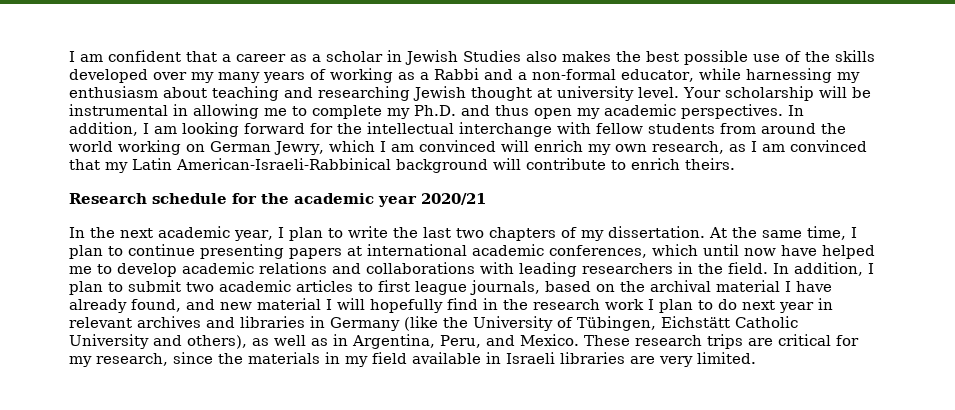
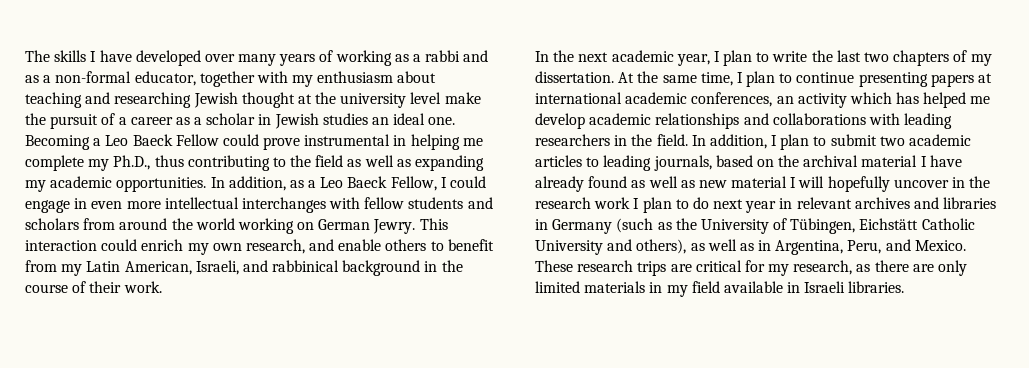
- I am confident that a career as a scholar in Jewish Studies also makes the best possible use of the skills developed over my many years of working as a Rabbi and a non-formal educator, while harnessing my enthusiasm about teaching and researching Jewish thought at university level. Your scholarship will be instrumental in allowing me to complete my Ph.D. and thus open my academic perspectives. In addition, I am looking forward for the intellectual interchange with fellow students from around the world working on German Jewry, which I am convinced will enrich my own research, as I am convinced that my Latin American-Israeli-Rabbinical background will contribute to enrich theirs.
- Research schedule for the academic year 2020/21
+ The skills I have developed over many years of working as a rabbi and as a non-formal educator, together with my enthusiasm about teaching and researching Jewish thought at the university level make the pursuit of a career as a scholar in Jewish studies an ideal one. Becoming a Leo Baeck Fellow could prove instrumental in helping me complete my Ph.D., thus contributing to the field as well as expanding my academic opportunities. In addition, as a Leo Baeck Fellow, I could engage in even more intellectual interchanges with fellow students and scholars from around the world working on German Jewry. This interaction could enrich my own research, and enable others to benefit from my Latin American, Israeli, and rabbinical background in the course of their work.
- At the same time, I plan to continue presenting papers at international academic conferences, which until now have helped me to develop academic relations and collaborations with leading researchers in the field.
+ At the same time, I plan to continue presenting papers at international academic conferences, an activity which has helped me develop academic relationships and collaborations with leading researchers in the field.
- In addition, I plan to submit two academic articles to first league journals, based on the archival material I have already found, and new material I will hopefully find in the research work I plan to do next year in relevant archives and libraries in Germany (like the University of Tübingen, Eichstätt Catholic University and others), as well as in Argentina, Peru, and Mexico.
+ In addition, I plan to submit two academic articles to leading journals, based on the archival material I have already found as well as new material I will hopefully uncover in the research work I plan to do next year in relevant archives and libraries in Germany (such as the University of Tübingen, Eichstätt Catholic University and others), as well as in Argentina, Peru, and Mexico.
- These research trips are critical for my research, since the materials in my field available in Israeli libraries are very limited.
+ These research trips are critical for my research, as there are only limited materials in my field available in Israeli libraries.

